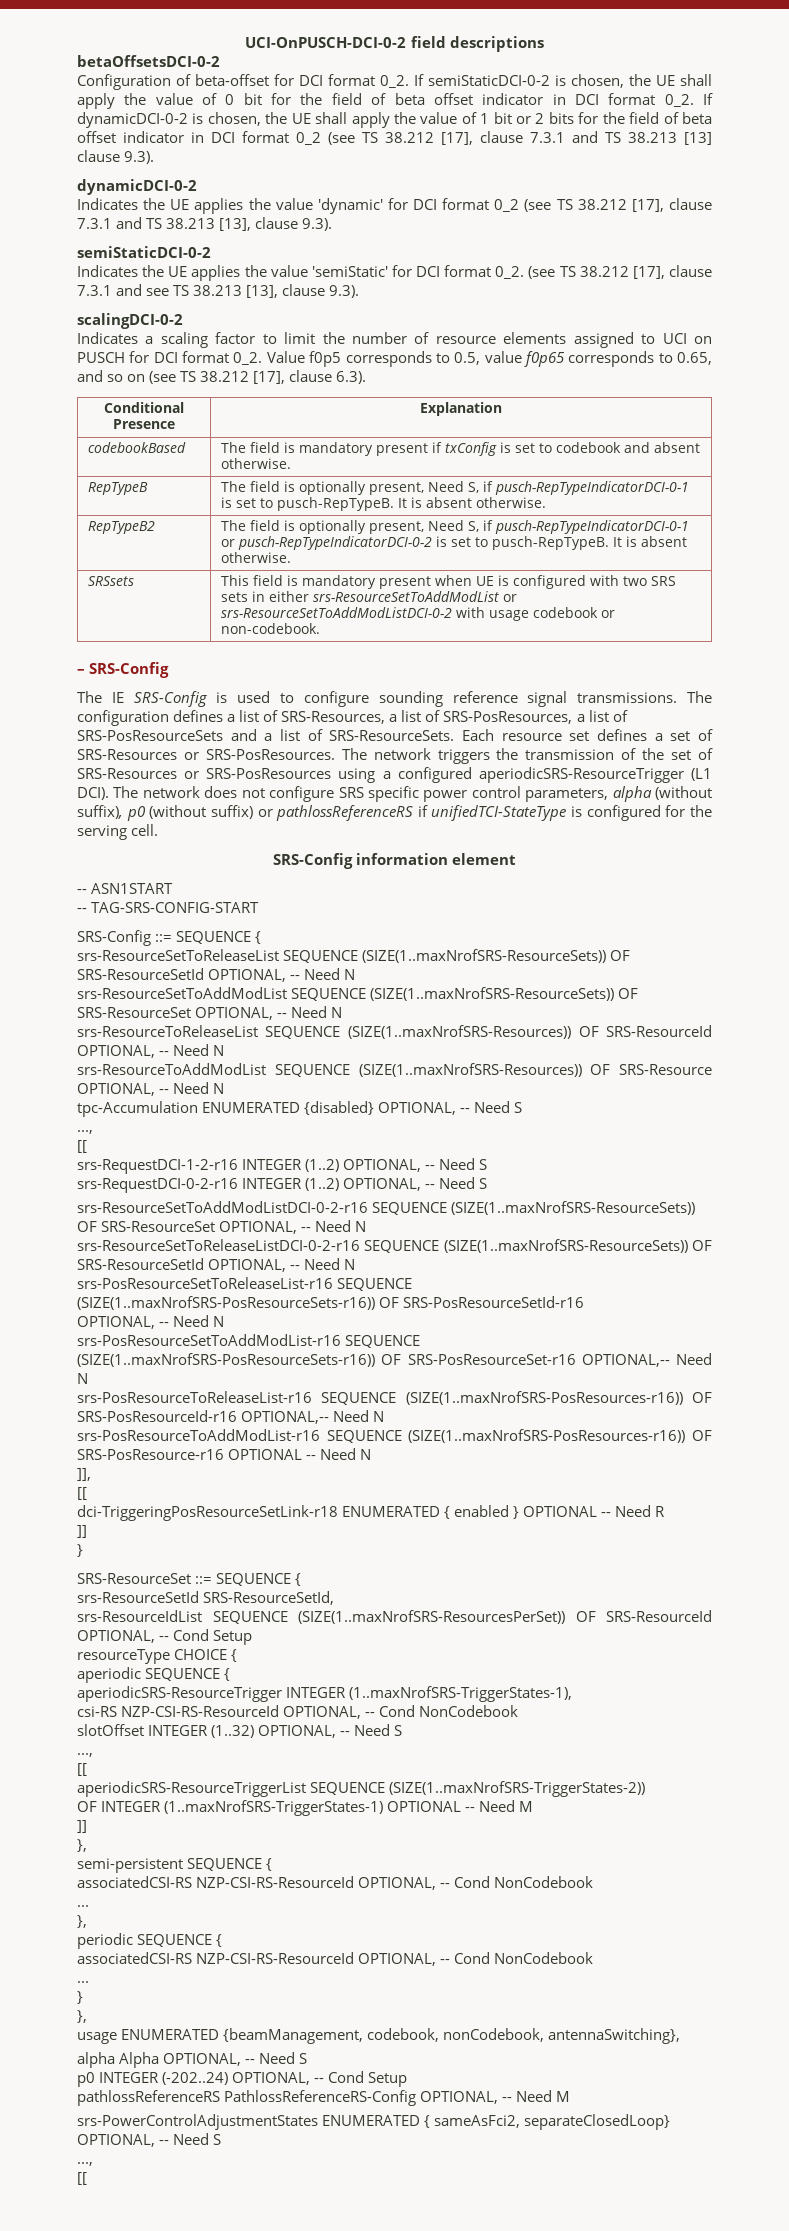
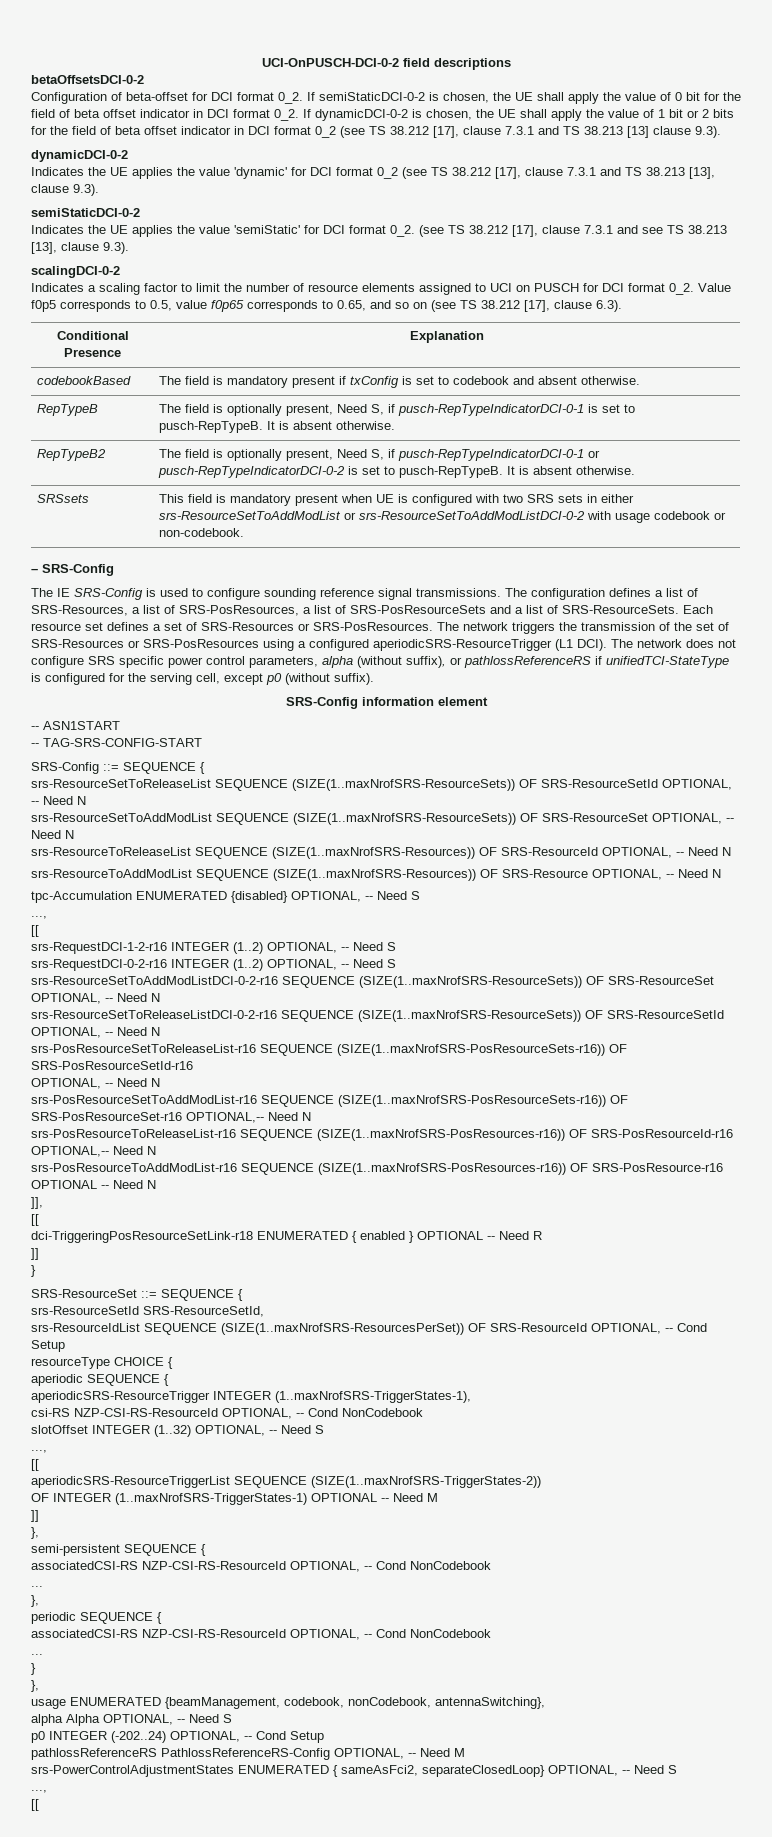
- The network does not configure SRS specific power control parameters, alpha (without suffix), p0 (without suffix) or pathlossReferenceRS if unifiedTCI-StateType is configured for the serving cell.
+ The network does not configure SRS specific power control parameters, alpha (without suffix), or pathlossReferenceRS if unifiedTCI-StateType is configured for the serving cell, except p0 (without suffix).

